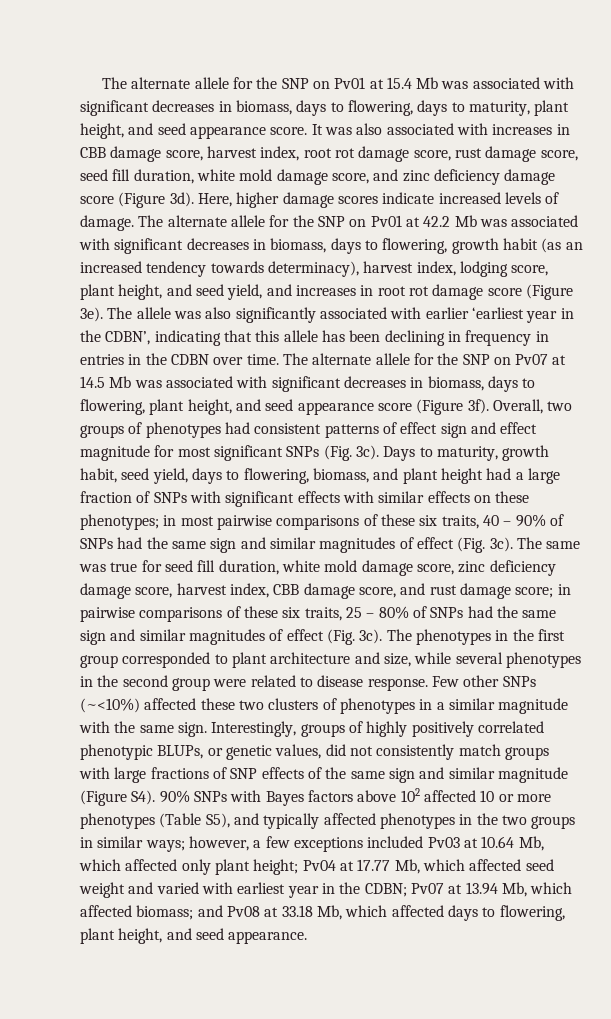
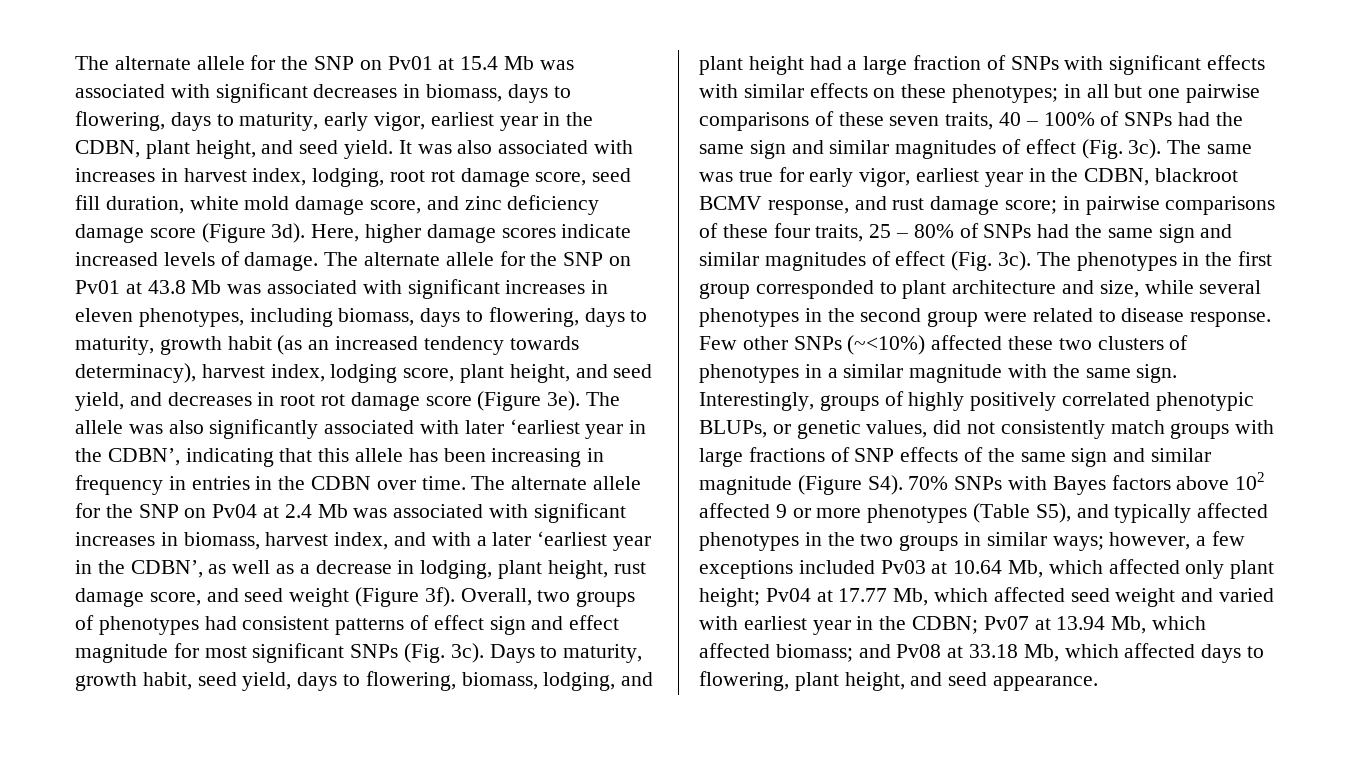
- The alternate allele for the SNP on Pv01 at 15.4 Mb was associated with significant decreases in biomass, days to flowering, days to maturity, plant height, and seed appearance score.
+ The alternate allele for the SNP on Pv01 at 15.4 Mb was associated with significant decreases in biomass, days to flowering, days to maturity, early vigor, earliest year in the CDBN, plant height, and seed yield.
- It was also associated with increases in CBB damage score, harvest index, root rot damage score, rust damage score, seed fill duration, white mold damage score, and zinc deficiency damage score (Figure 3d).
+ It was also associated with increases in harvest index, lodging, root rot damage score, seed fill duration, white mold damage score, and zinc deficiency damage score (Figure 3d).
- The alternate allele for the SNP on Pv01 at 42.2 Mb was associated with significant decreases in biomass, days to flowering, growth habit (as an increased tendency towards determinacy), harvest index, lodging score, plant height, and seed yield, and increases in root rot damage score (Figure 3e).
+ The alternate allele for the SNP on Pv01 at 43.8 Mb was associated with significant increases in eleven phenotypes, including biomass, days to flowering, days to maturity, growth habit (as an increased tendency towards determinacy), harvest index, lodging score, plant height, and seed yield, and decreases in root rot damage score (Figure 3e).
- The allele was also significantly associated with earlier ‘earliest year in the CDBN’, indicating that this allele has been declining in frequency in entries in the CDBN over time.
+ The allele was also significantly associated with later ‘earliest year in the CDBN’, indicating that this allele has been increasing in frequency in entries in the CDBN over time.
- The alternate allele for the SNP on Pv07 at 14.5 Mb was associated with significant decreases in biomass, days to flowering, plant height, and seed appearance score (Figure 3f).
+ The alternate allele for the SNP on Pv04 at 2.4 Mb was associated with significant increases in biomass, harvest index, and with a later ‘earliest year in the CDBN’, as well as a decrease in lodging, plant height, rust damage score, and seed weight (Figure 3f).
- Days to maturity, growth habit, seed yield, days to flowering, biomass, and plant height had a large fraction of SNPs with significant effects with similar effects on these phenotypes; in most pairwise comparisons of these six traits, 40 – 90% of SNPs had the same sign and similar magnitudes of effect (Fig. 3c).
+ Days to maturity, growth habit, seed yield, days to flowering, biomass, lodging, and plant height had a large fraction of SNPs with significant effects with similar effects on these phenotypes; in all but one pairwise comparisons of these seven traits, 40 – 100% of SNPs had the same sign and similar magnitudes of effect (Fig. 3c).
- The same was true for seed fill duration, white mold damage score, zinc deficiency damage score, harvest index, CBB damage score, and rust damage score; in pairwise comparisons of these six traits, 25 – 80% of SNPs had the same sign and similar magnitudes of effect (Fig. 3c).
+ The same was true for early vigor, earliest year in the CDBN, blackroot BCMV response, and rust damage score; in pairwise comparisons of these four traits, 25 – 80% of SNPs had the same sign and similar magnitudes of effect (Fig. 3c).
- Interestingly, groups of highly positively correlated phenotypic BLUPs, or genetic values, did not consistently match groups with large fractions of SNP effects of the same sign and similar magnitude (Figure S4). 90% SNPs with Bayes factors above 102 affected 10 or more phenotypes (Table S5), and typically affected phenotypes in the two groups in similar ways;
+ Interestingly, groups of highly positively correlated phenotypic BLUPs, or genetic values, did not consistently match groups with large fractions of SNP effects of the same sign and similar magnitude (Figure S4). 70% SNPs with Bayes factors above 102 affected 9 or more phenotypes (Table S5), and typically affected phenotypes in the two groups in similar ways;

